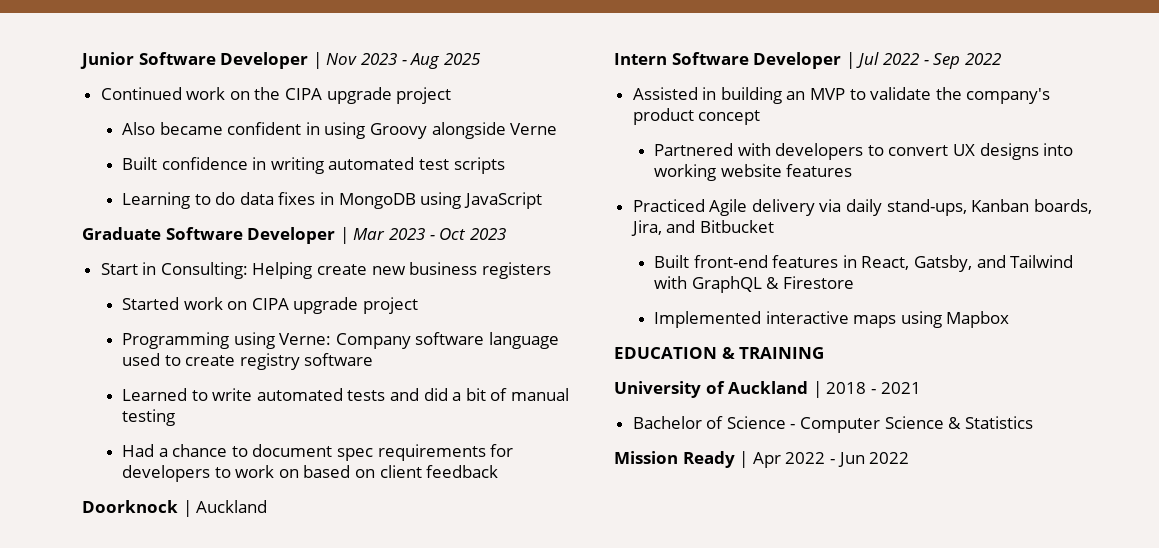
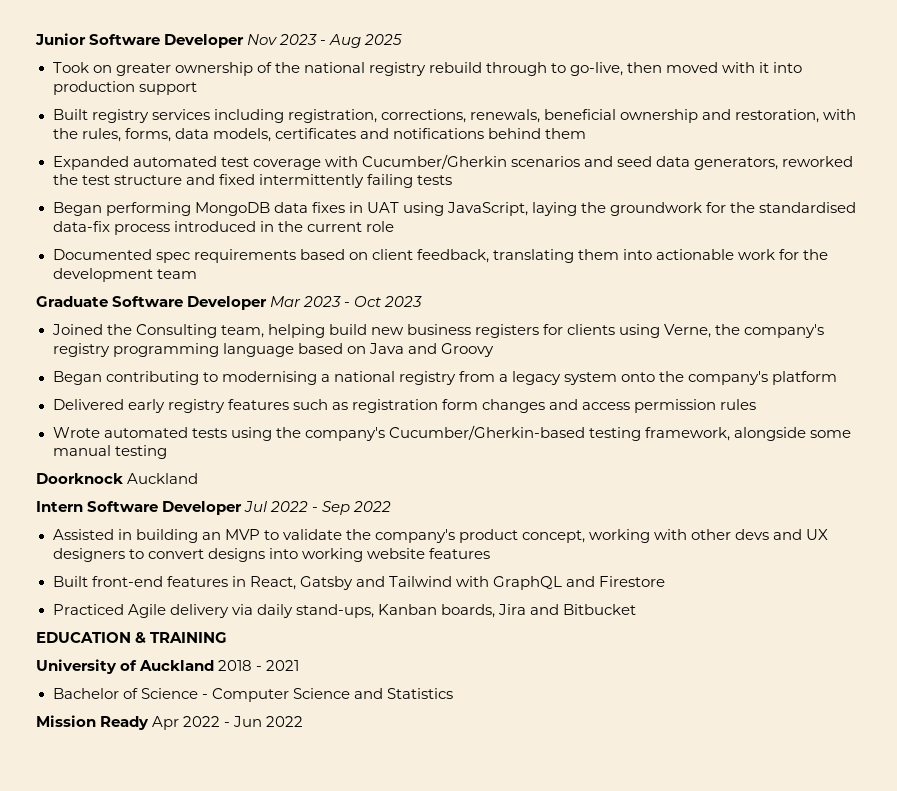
- Junior Software Developer | Nov 2023 - Aug 2025
+ Junior Software Developer Nov 2023 - Aug 2025
- Continued work on the CIPA upgrade project
- Also became confident in using Groovy alongside Verne
- Built confidence in writing automated test scripts
- Learning to do data fixes in MongoDB using JavaScript
+ Took on greater ownership of the national registry rebuild through to go-live, then moved with it into production support
+ Built registry services including registration, corrections, renewals, beneficial ownership and restoration, with the rules, forms, data models, certificates and notifications behind them
+ Expanded automated test coverage with Cucumber/Gherkin scenarios and seed data generators, reworked the test structure and fixed intermittently failing tests
+ Began performing MongoDB data fixes in UAT using JavaScript, laying the groundwork for the standardised data-fix process introduced in the current role
+ Documented spec requirements based on client feedback, translating them into actionable work for the development team
- Graduate Software Developer | Mar 2023 - Oct 2023
+ Graduate Software Developer Mar 2023 - Oct 2023
- Start in Consulting: Helping create new business registers
- Started work on CIPA upgrade project
- Programming using Verne: Company software language used to create registry software
- Learned to write automated tests and did a bit of manual testing
- Had a chance to document spec requirements for developers to work on based on client feedback
+ Joined the Consulting team, helping build new business registers for clients using Verne, the company's registry programming language based on Java and Groovy
+ Began contributing to modernising a national registry from a legacy system onto the company's platform
+ Delivered early registry features such as registration form changes and access permission rules
+ Wrote automated tests using the company's Cucumber/Gherkin-based testing framework, alongside some manual testing
- Doorknock | Auckland
+ Doorknock Auckland
- Intern Software Developer | Jul 2022 - Sep 2022
+ Intern Software Developer Jul 2022 - Sep 2022
- Assisted in building an MVP to validate the company's product concept
- Partnered with developers to convert UX designs into working website features
+ Assisted in building an MVP to validate the company's product concept, working with other devs and UX designers to convert designs into working website features
+ Built front-end features in React, Gatsby and Tailwind with GraphQL and Firestore
- Practiced Agile delivery via daily stand-ups, Kanban boards, Jira, and Bitbucket
+ Practiced Agile delivery via daily stand-ups, Kanban boards, Jira and Bitbucket
- Built front-end features in React, Gatsby, and Tailwind with GraphQL & Firestore
- Implemented interactive maps using Mapbox
- University of Auckland | 2018 - 2021
+ University of Auckland 2018 - 2021
- Bachelor of Science - Computer Science & Statistics
+ Bachelor of Science - Computer Science and Statistics
- Mission Ready | Apr 2022 - Jun 2022
+ Mission Ready Apr 2022 - Jun 2022

